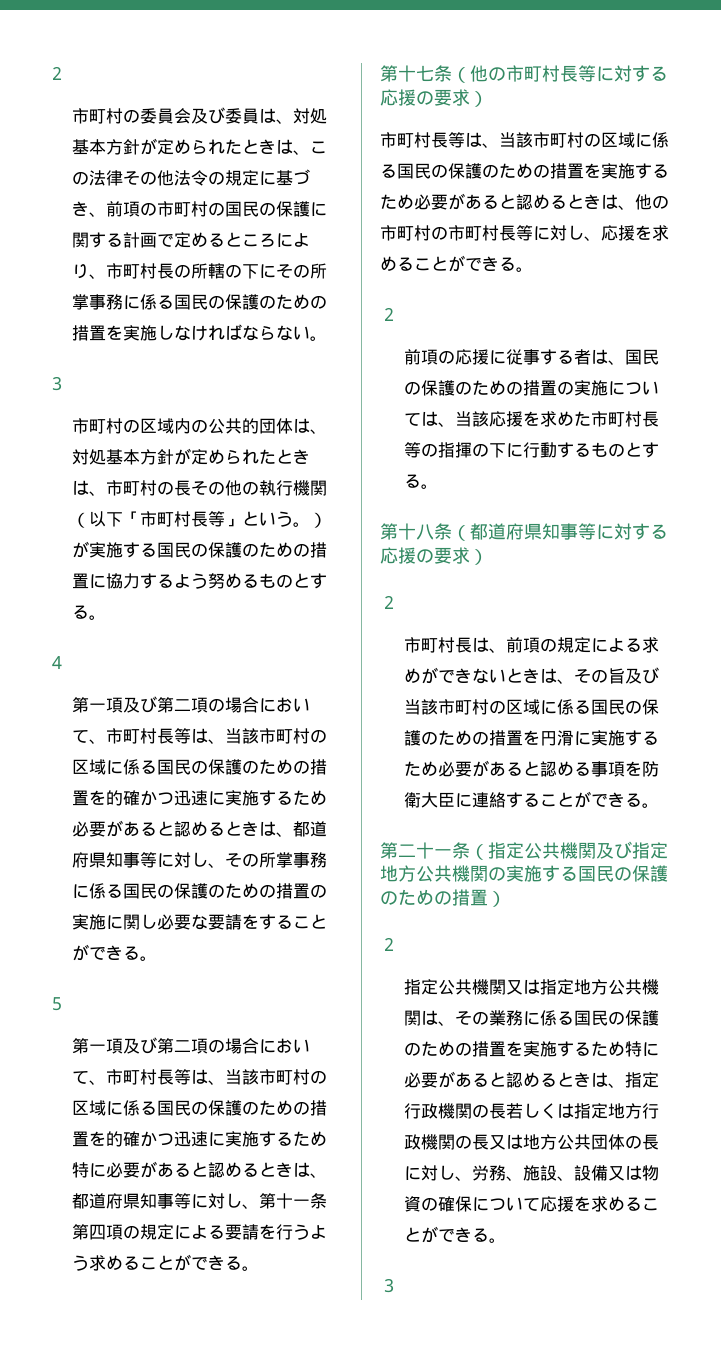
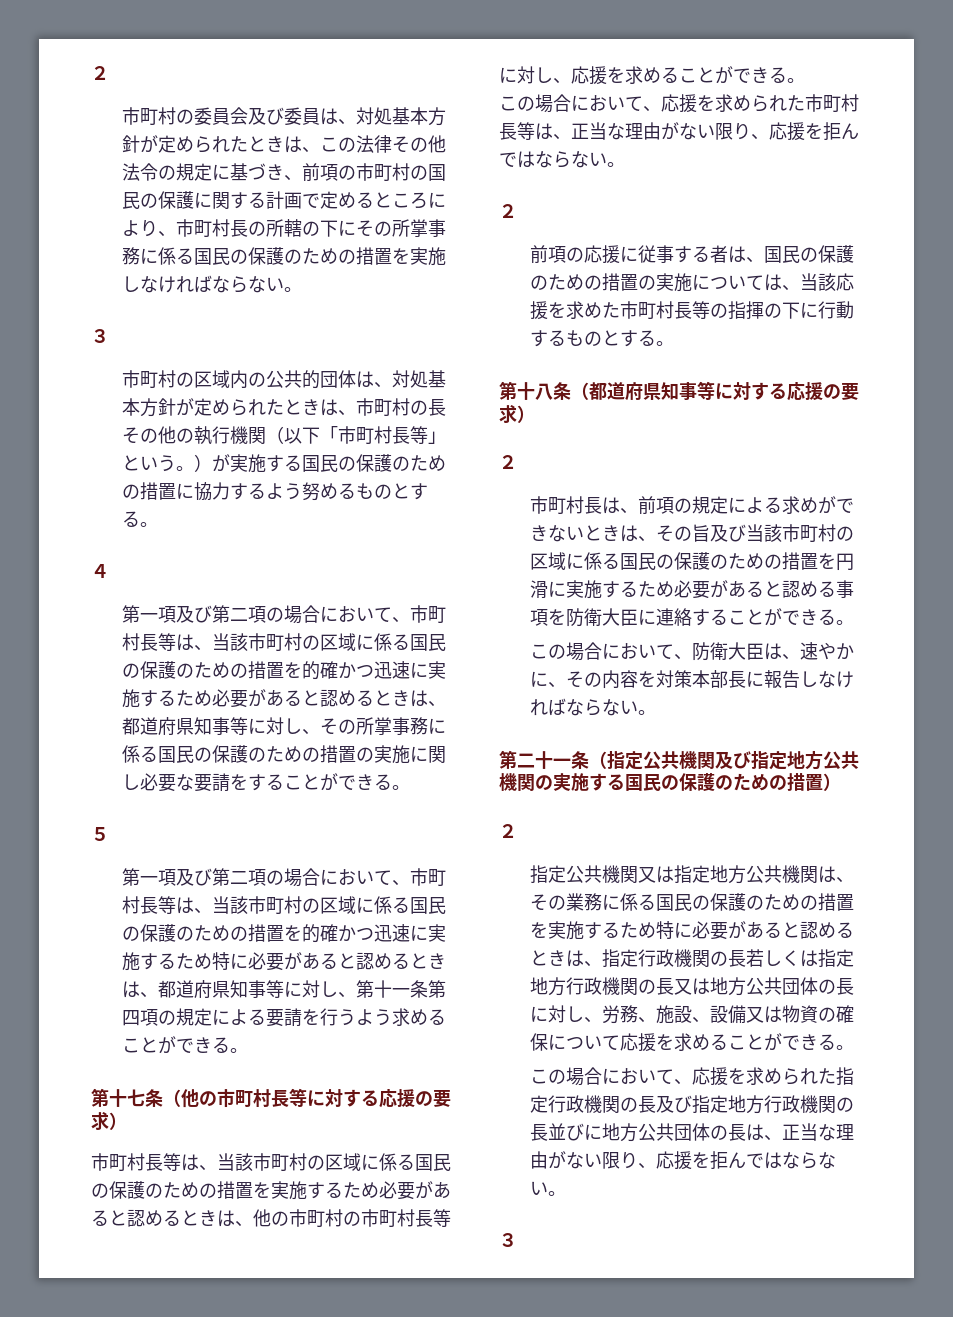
+ この場合において、応援を求められた市町村長等は、正当な理由がない限り、応援を拒んではならない。
+ この場合において、防衛大臣は、速やかに、その内容を対策本部長に報告しなければならない。
+ この場合において、応援を求められた指定行政機関の長及び指定地方行政機関の長並びに地方公共団体の長は、正当な理由がない限り、応援を拒んではならない。

